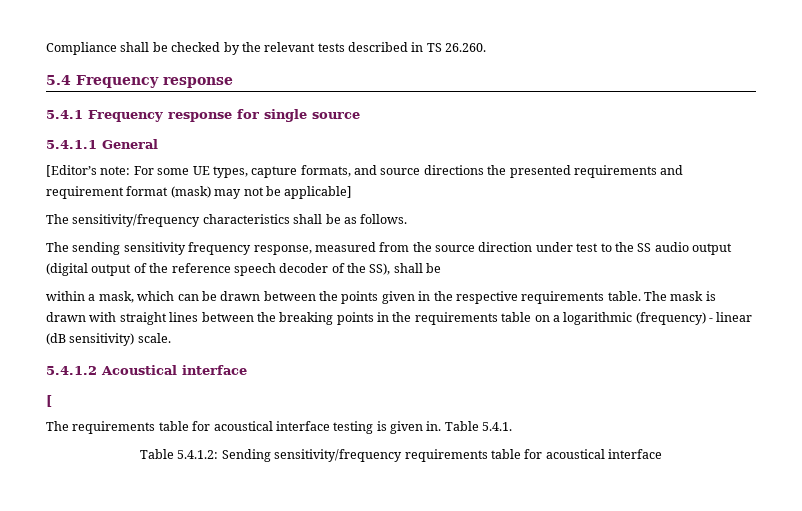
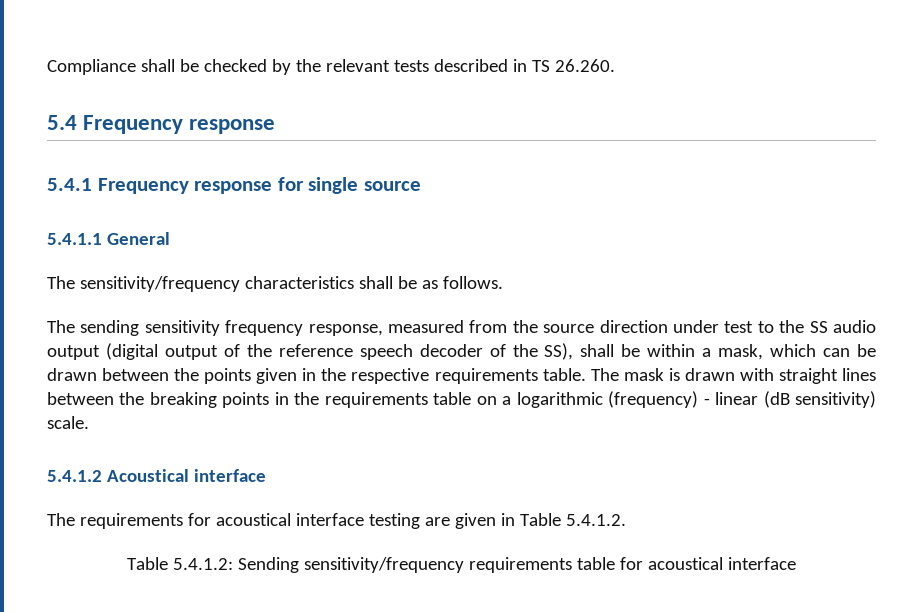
- [Editor’s note: For some UE types, capture formats, and source directions the presented requirements and requirement format (mask) may not be applicable]
- The sending sensitivity frequency response, measured from the source direction under test to the SS audio output (digital output of the reference speech decoder of the SS), shall be
- within a mask, which can be drawn between the points given in the respective requirements table.
+ The sending sensitivity frequency response, measured from the source direction under test to the SS audio output (digital output of the reference speech decoder of the SS), shall be within a mask, which can be drawn between the points given in the respective requirements table.
- [
- The requirements table for acoustical interface testing is given in. Table 5.4.1.
+ The requirements for acoustical interface testing are given in Table 5.4.1.2.

